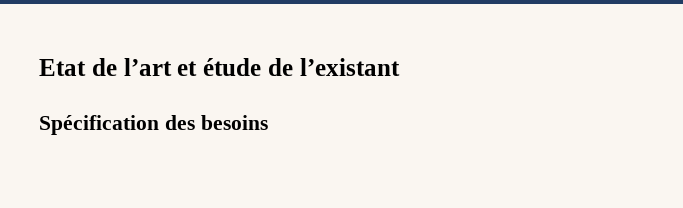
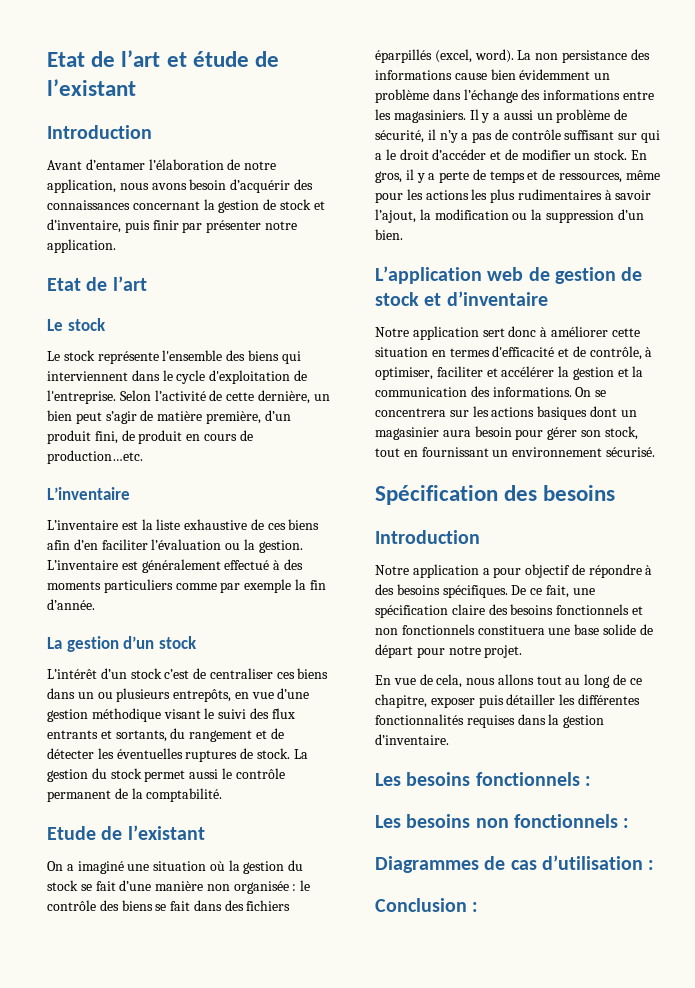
  Etat de l’art et étude de l’existant
+ Introduction
+ Avant d’entamer l’élaboration de notre application, nous avons besoin d’acquérir des connaissances concernant la gestion de stock et d’inventaire, puis finir par présenter notre application.
+ Etat de l’art
+ Le stock
+ Le stock représente l'ensemble des biens qui interviennent dans le cycle d'exploitation de l'entreprise. Selon l’activité de cette dernière, un bien peut s’agir de matière première, d’un produit fini, de produit en cours de production…etc.
+ L’inventaire
+ L’inventaire est la liste exhaustive de ces biens afin d’en faciliter l’évaluation ou la gestion. L’inventaire est généralement effectué à des moments particuliers comme par exemple la fin d’année.
+ La gestion d’un stock
+ L’intérêt d’un stock c’est de centraliser ces biens dans un ou plusieurs entrepôts, en vue d’une gestion méthodique visant le suivi des flux entrants et sortants, du rangement et de détecter les éventuelles ruptures de stock. La gestion du stock permet aussi le contrôle permanent de la comptabilité.
+ Etude de l’existant
+ On a imaginé une situation où la gestion du stock se fait d’une manière non organisée : le contrôle des biens se fait dans des fichiers éparpillés (excel, word). La non persistance des informations cause bien évidemment un problème dans l’échange des informations entre les magasiniers. Il y a aussi un problème de sécurité, il n’y a pas de contrôle suffisant sur qui a le droit d’accéder et de modifier un stock. En gros, il y a perte de temps et de ressources, même pour les actions les plus rudimentaires à savoir l’ajout, la modification ou la suppression d’un bien.
+ L’application web de gestion de stock et d’inventaire
+ Notre application sert donc à améliorer cette situation en termes d'efficacité et de contrôle, à optimiser, faciliter et accélérer la gestion et la communication des informations. On se concentrera sur les actions basiques dont un magasinier aura besoin pour gérer son stock, tout en fournissant un environnement sécurisé.
  Spécification des besoins
+ Introduction
+ Notre application a pour objectif de répondre à des besoins spécifiques. De ce fait, une spécification claire des besoins fonctionnels et non fonctionnels constituera une base solide de départ pour notre projet.
+ En vue de cela, nous allons tout au long de ce chapitre, exposer puis détailler les différentes fonctionnalités requises dans la gestion d’inventaire.
+ Les besoins fonctionnels :
+ Les besoins non fonctionnels :
+ Diagrammes de cas d’utilisation :
+ Conclusion :

